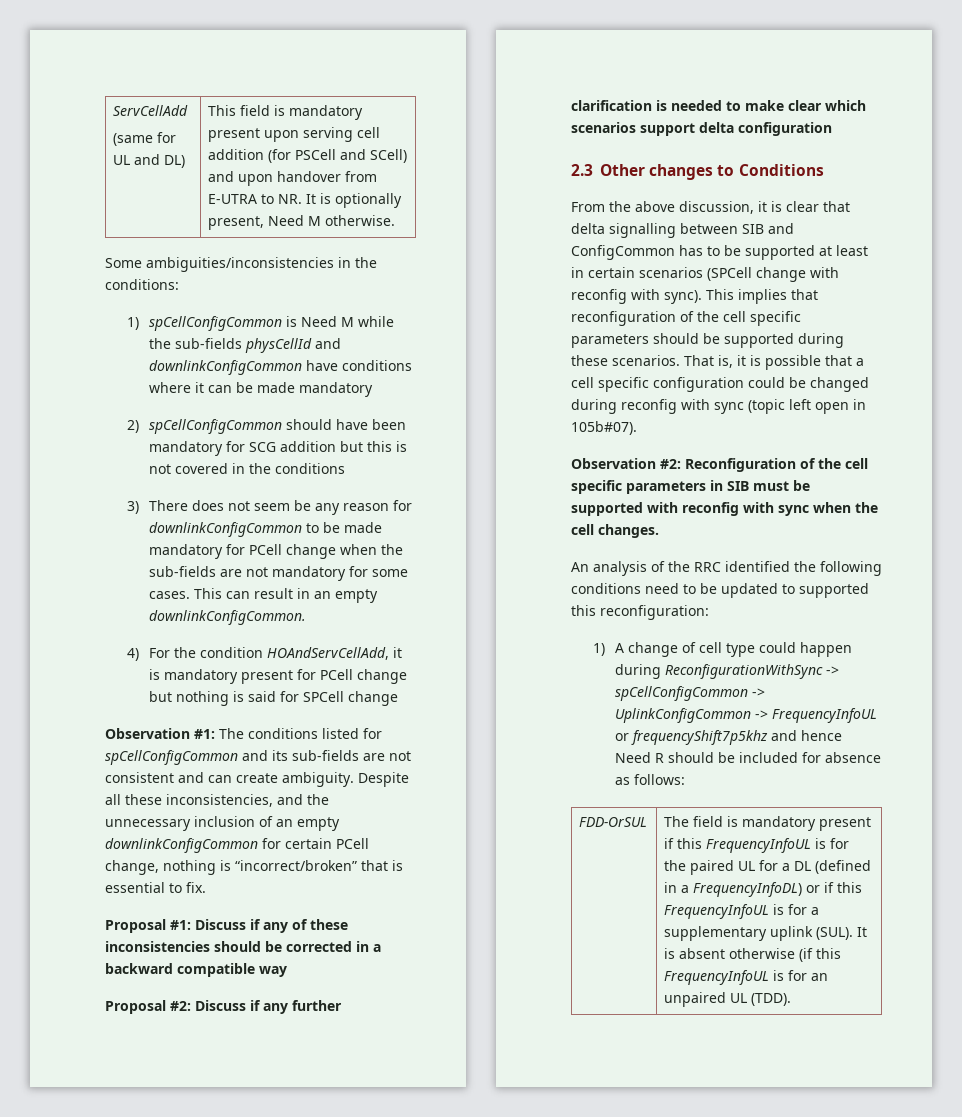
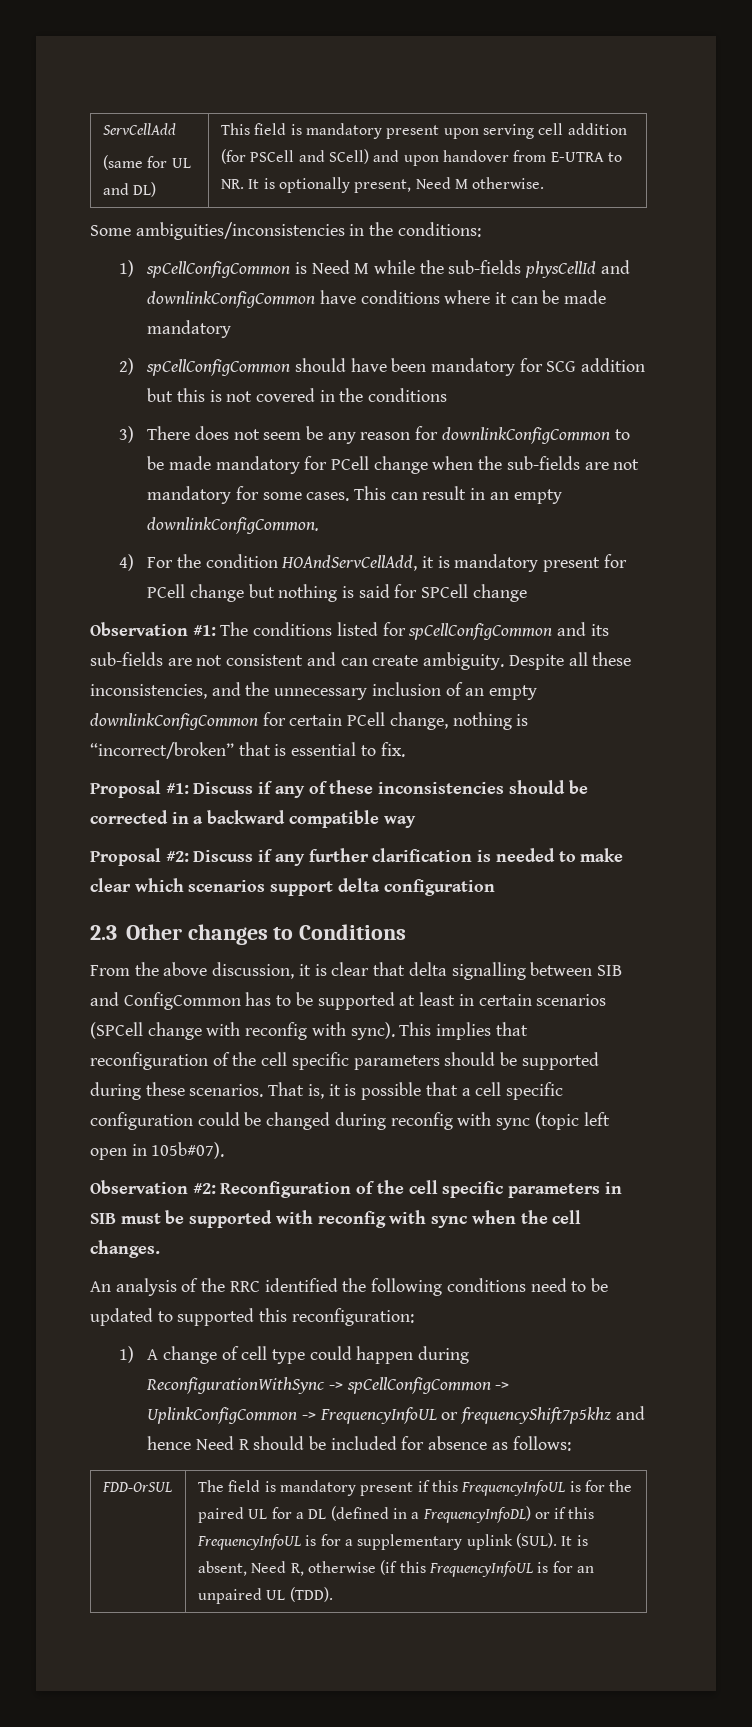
- It is absent otherwise (if this FrequencyInfoUL is for an unpaired UL (TDD).
+ It is absent, Need R, otherwise (if this FrequencyInfoUL is for an unpaired UL (TDD).

